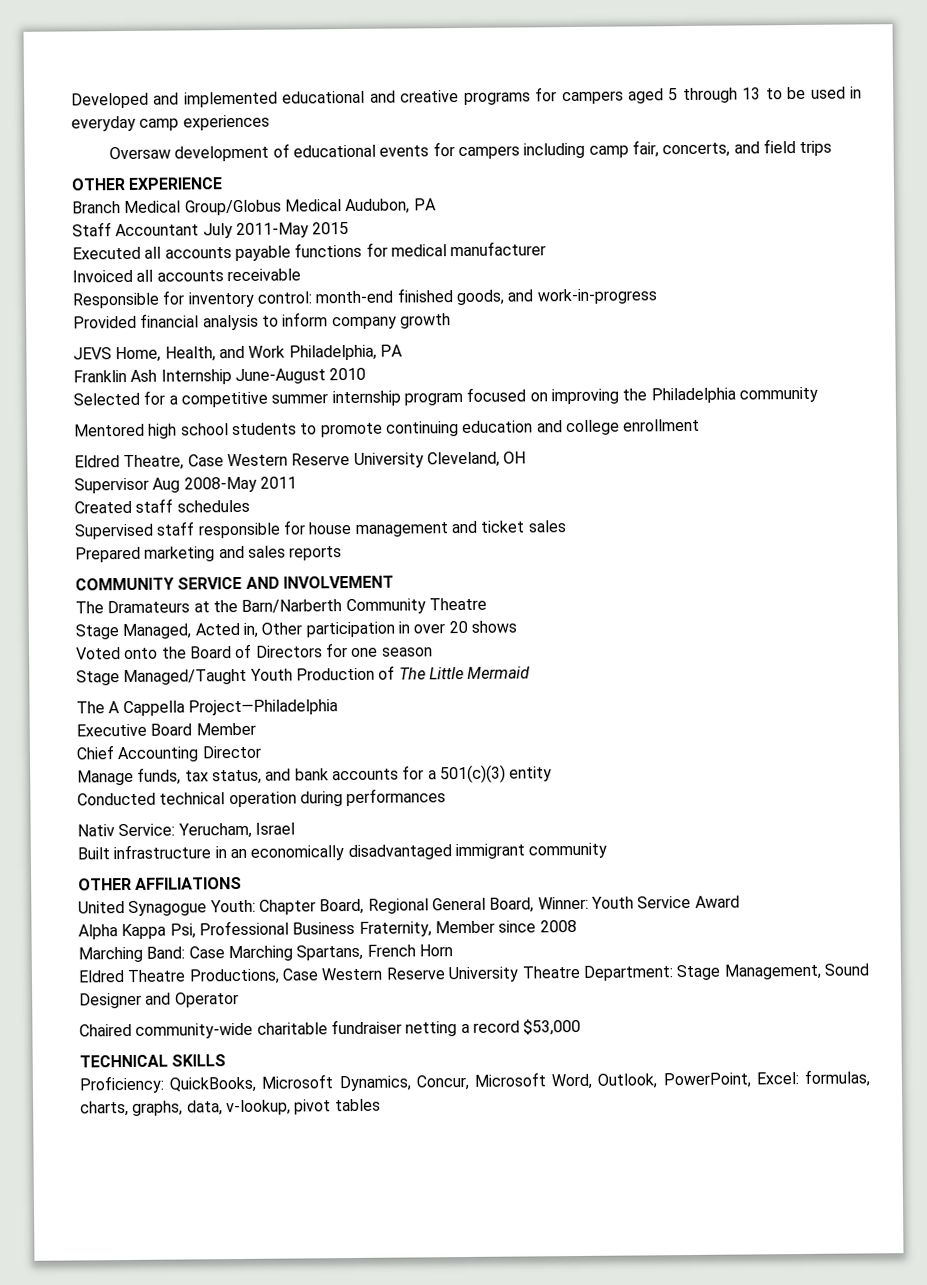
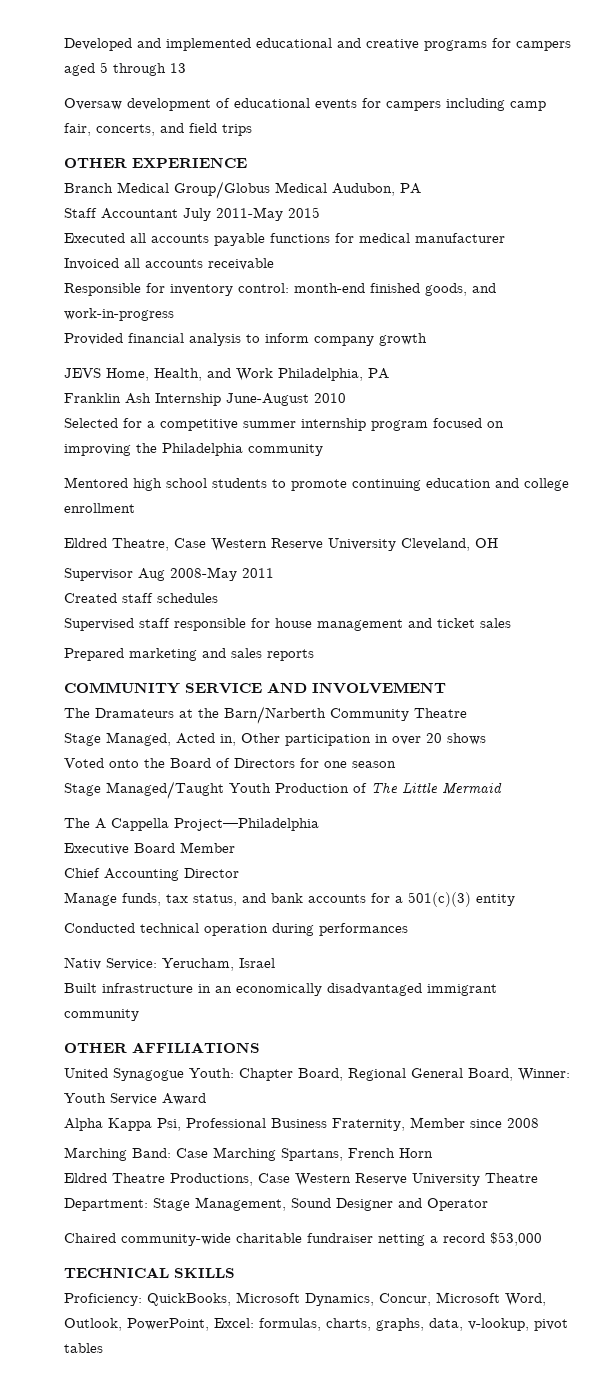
- Developed and implemented educational and creative programs for campers aged 5 through 13 to be used in everyday camp experiences
+ Developed and implemented educational and creative programs for campers aged 5 through 13

